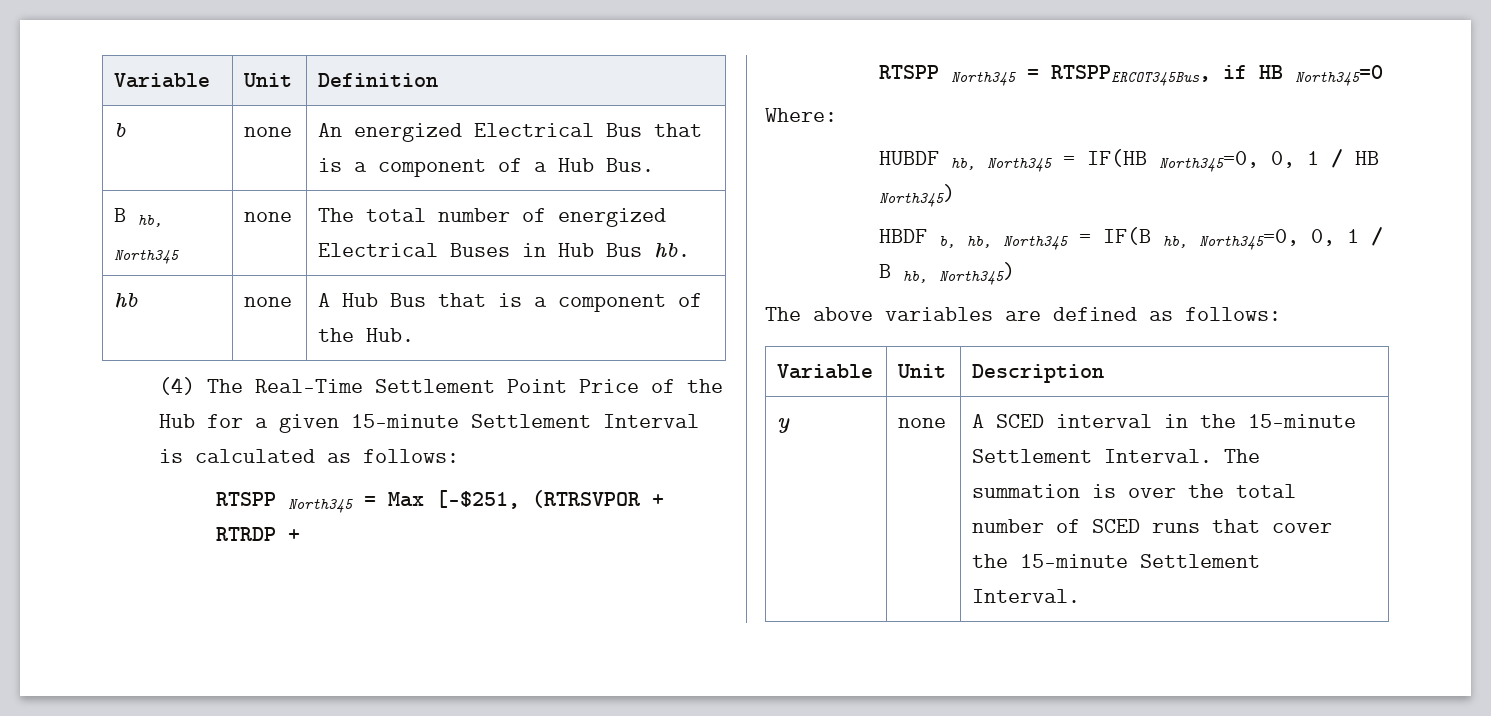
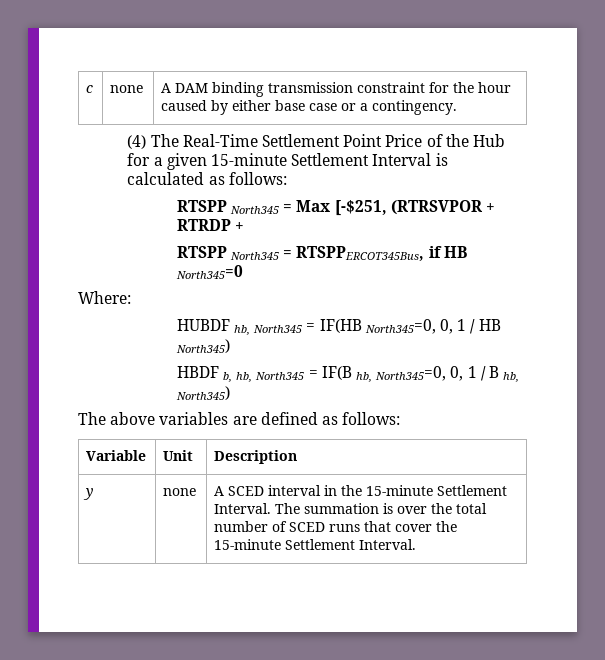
- Variable | Unit | Definition
- b | none | An energized Electrical Bus that is a component of a Hub Bus.
- B hb, North345 | none | The total number of energized Electrical Buses in Hub Bus hb.
- hb | none | A Hub Bus that is a component of the Hub.
+ c | none | A DAM binding transmission constraint for the hour caused by either base case or a contingency.

